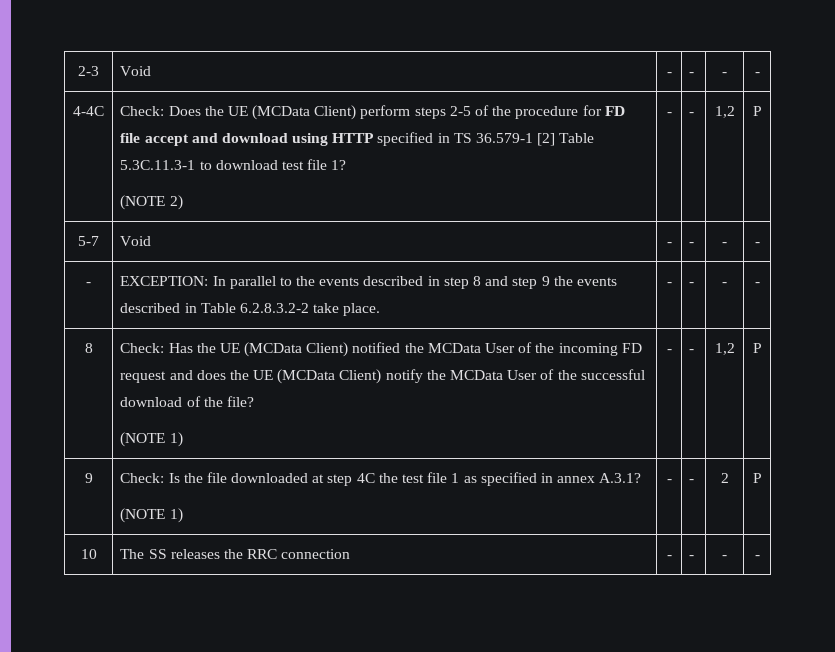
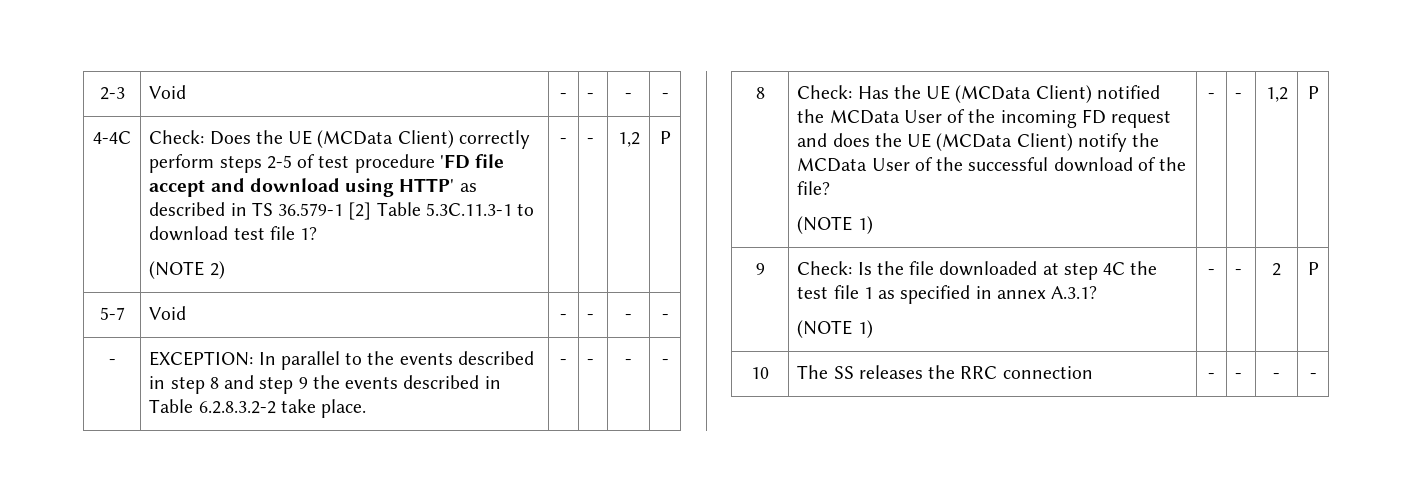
- 4-4C | Check: Does the UE (MCData Client) perform steps 2-5 of the procedure for FD file accept and download using HTTP specified in TS 36.579-1 [2] Table 5.3C.11.3-1 to download test file 1?
+ 4-4C | Check: Does the UE (MCData Client) correctly perform steps 2-5 of test procedure 'FD file accept and download using HTTP' as described in TS 36.579-1 [2] Table 5.3C.11.3-1 to download test file 1?

